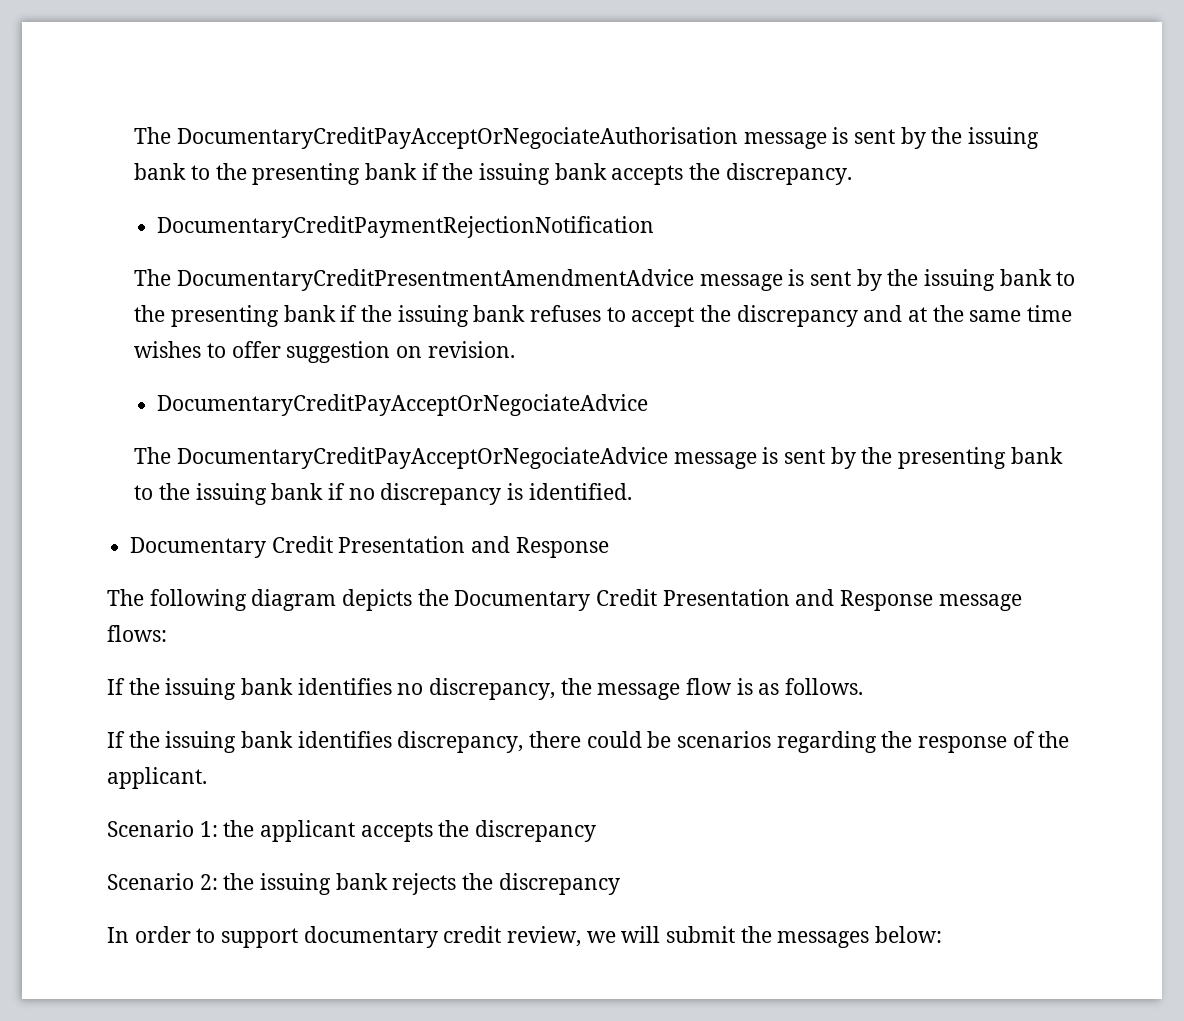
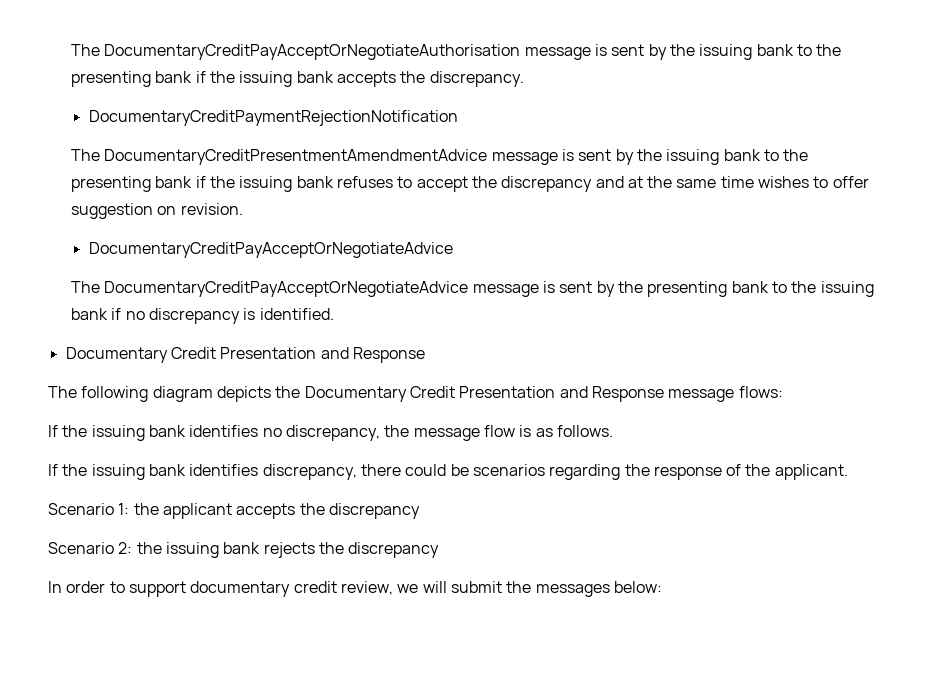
- The DocumentaryCreditPayAcceptOrNegociateAuthorisation message is sent by the issuing bank to the presenting bank if the issuing bank accepts the discrepancy.
+ The DocumentaryCreditPayAcceptOrNegotiateAuthorisation message is sent by the issuing bank to the presenting bank if the issuing bank accepts the discrepancy.
  The DocumentaryCreditPresentmentAmendmentAdvice message is sent by the issuing bank to the presenting bank if the issuing bank refuses to accept the discrepancy and at the same time wishes to offer suggestion on revision.
- DocumentaryCreditPayAcceptOrNegociateAdvice
- The DocumentaryCreditPayAcceptOrNegociateAdvice message is sent by the presenting bank to the issuing bank if no discrepancy is identified.
+ DocumentaryCreditPayAcceptOrNegotiateAdvice
+ The DocumentaryCreditPayAcceptOrNegotiateAdvice message is sent by the presenting bank to the issuing bank if no discrepancy is identified.

